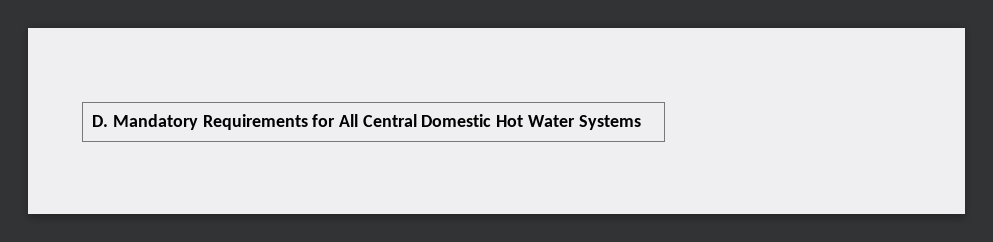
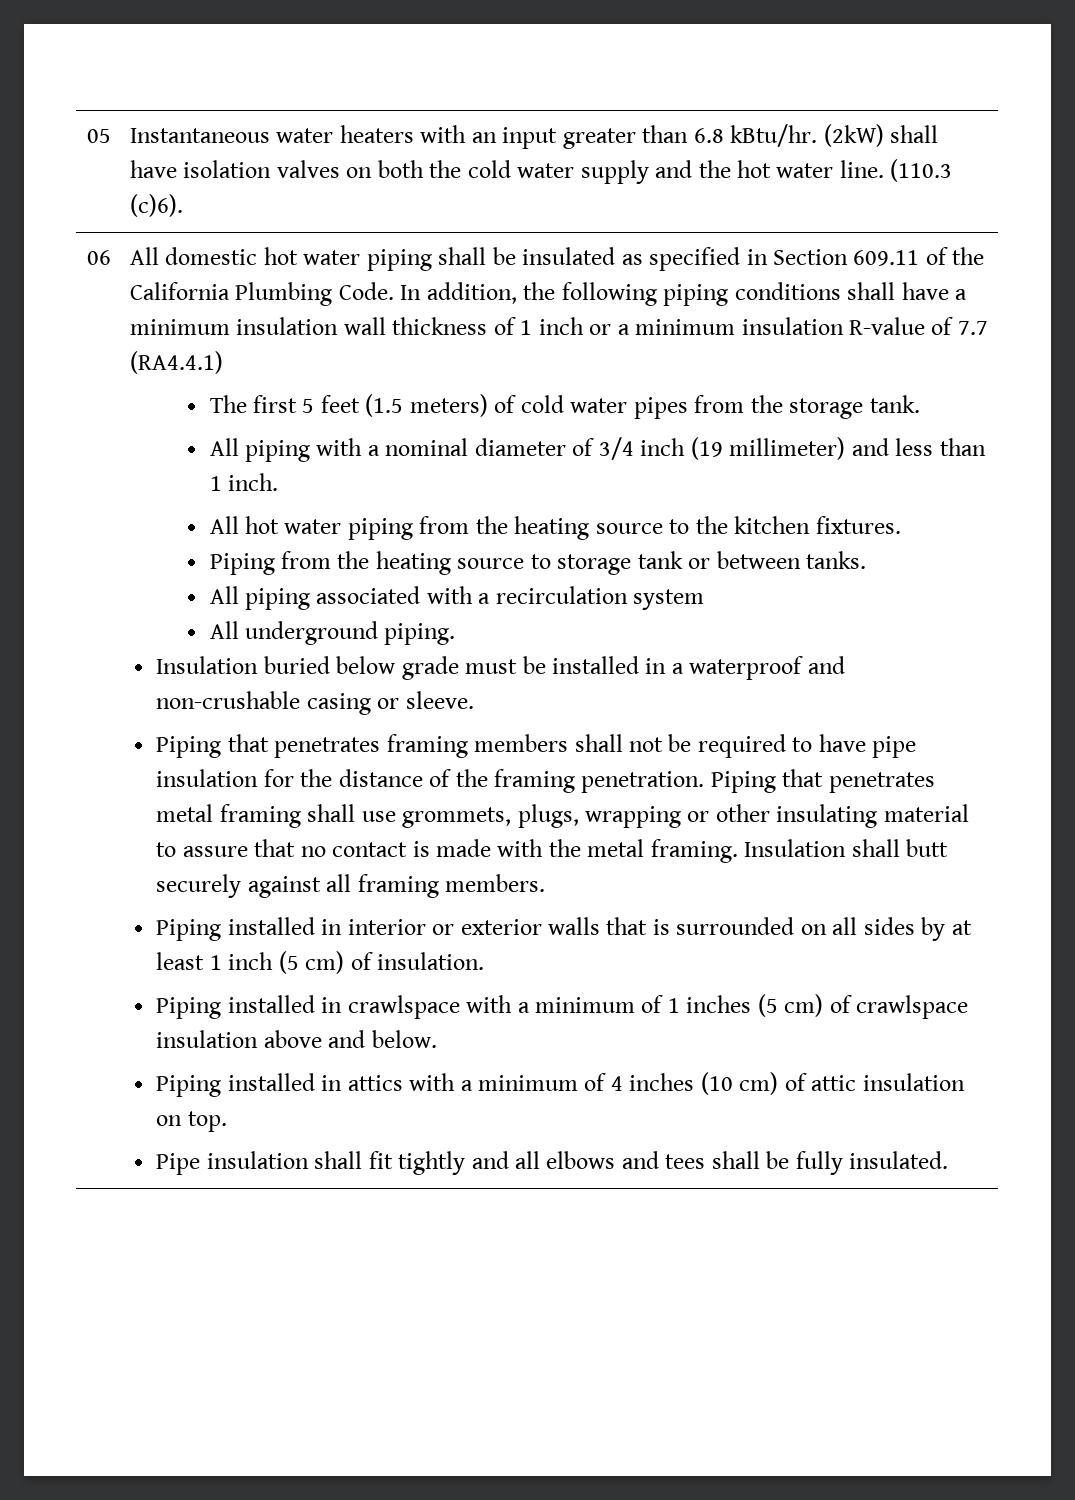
- D. Mandatory Requirements for All Central Domestic Hot Water Systems
+ 05 | Instantaneous water heaters with an input greater than 6.8 kBtu/hr. (2kW) shall have isolation valves on both the cold water supply and the hot water line. (110.3 (c)6).
+ 06 | All domestic hot water piping shall be insulated as specified in Section 609.11 of the California Plumbing Code. In addition, the following piping conditions shall have a minimum insulation wall thickness of 1 inch or a minimum insulation R-value of 7.7 (RA4.4.1)
+ The first 5 feet (1.5 meters) of cold water pipes from the storage tank.
+ All piping with a nominal diameter of 3/4 inch (19 millimeter) and less than 1 inch.
+ All hot water piping from the heating source to the kitchen fixtures.
+ Piping from the heating source to storage tank or between tanks.
+ All piping associated with a recirculation system
+ All underground piping.
+ Insulation buried below grade must be installed in a waterproof and non-crushable casing or sleeve.
+ Piping that penetrates framing members shall not be required to have pipe insulation for the distance of the framing penetration. Piping that penetrates metal framing shall use grommets, plugs, wrapping or other insulating material to assure that no contact is made with the metal framing. Insulation shall butt securely against all framing members.
+ Piping installed in interior or exterior walls that is surrounded on all sides by at least 1 inch (5 cm) of insulation.
+ Piping installed in crawlspace with a minimum of 1 inches (5 cm) of crawlspace insulation above and below.
+ Piping installed in attics with a minimum of 4 inches (10 cm) of attic insulation on top.
+ Pipe insulation shall fit tightly and all elbows and tees shall be fully insulated.

